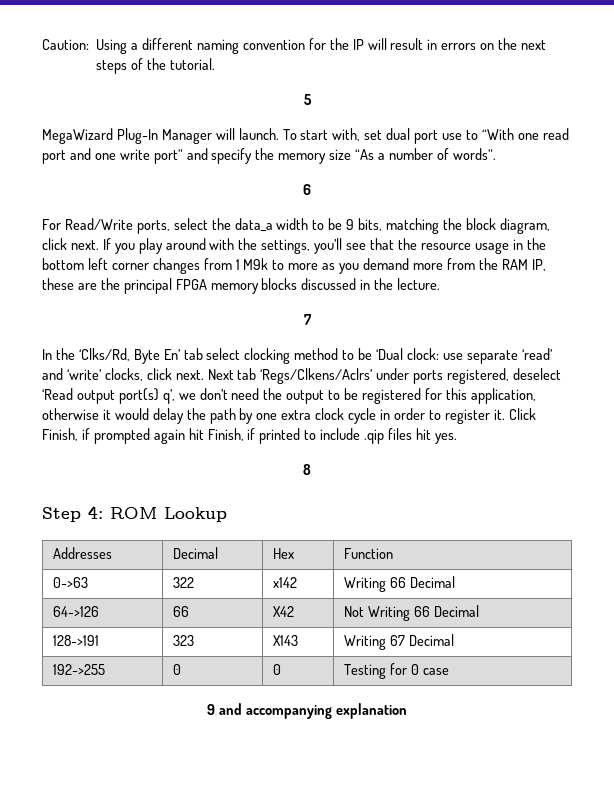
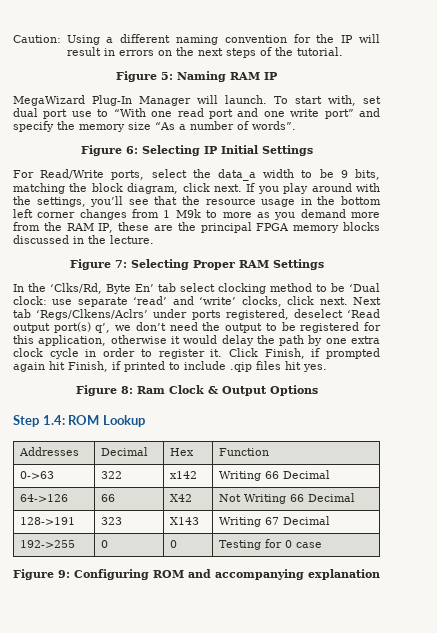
- 5
+ Figure 5: Naming RAM IP
- 6
+ Figure 6: Selecting IP Initial Settings
- 7
+ Figure 7: Selecting Proper RAM Settings
- 8
+ Figure 8: Ram Clock & Output Options
- Step 4: ROM Lookup
+ Step 1.4: ROM Lookup
- 9 and accompanying explanation
+ Figure 9: Configuring ROM and accompanying explanation

